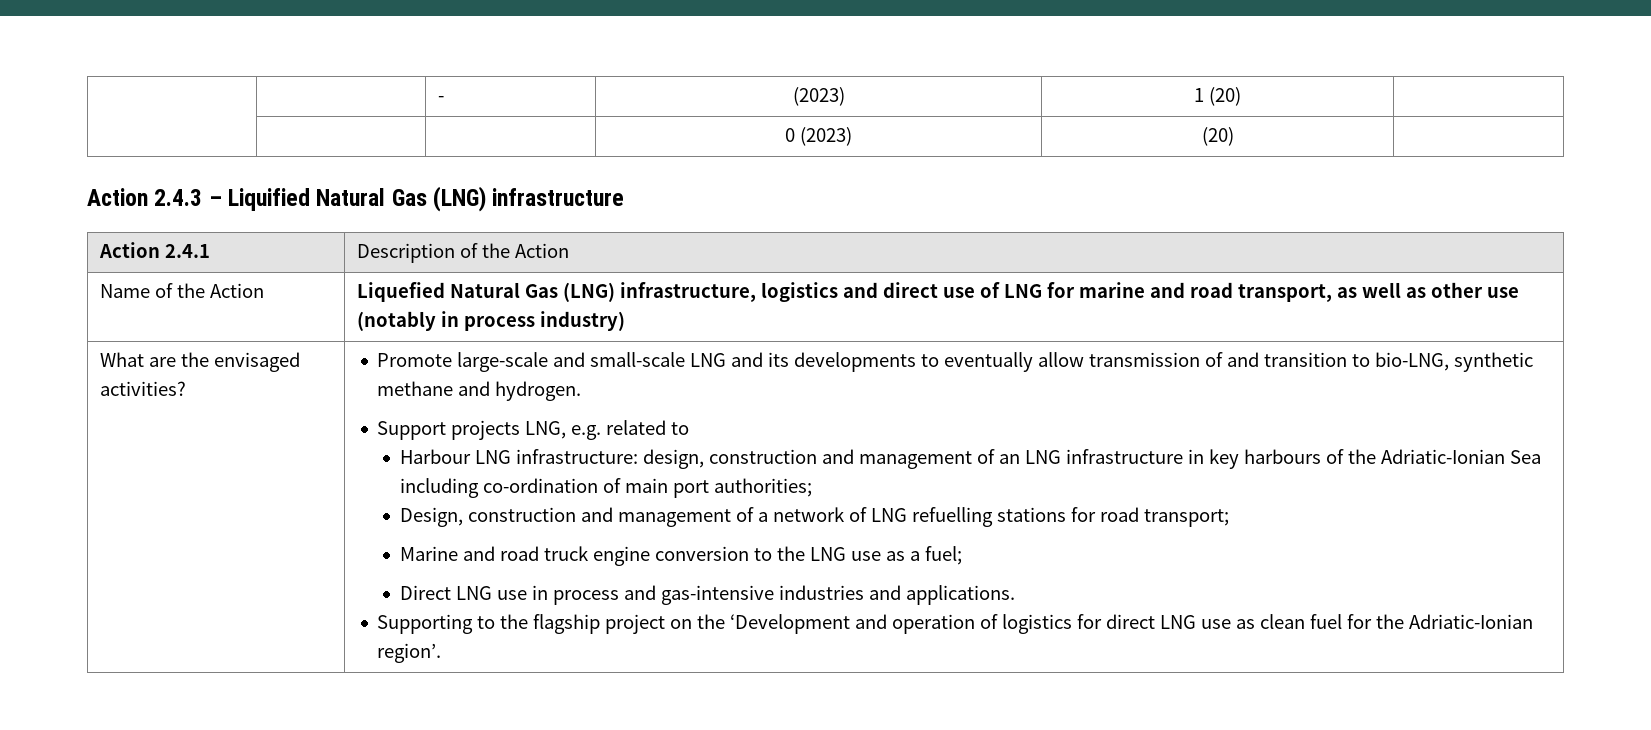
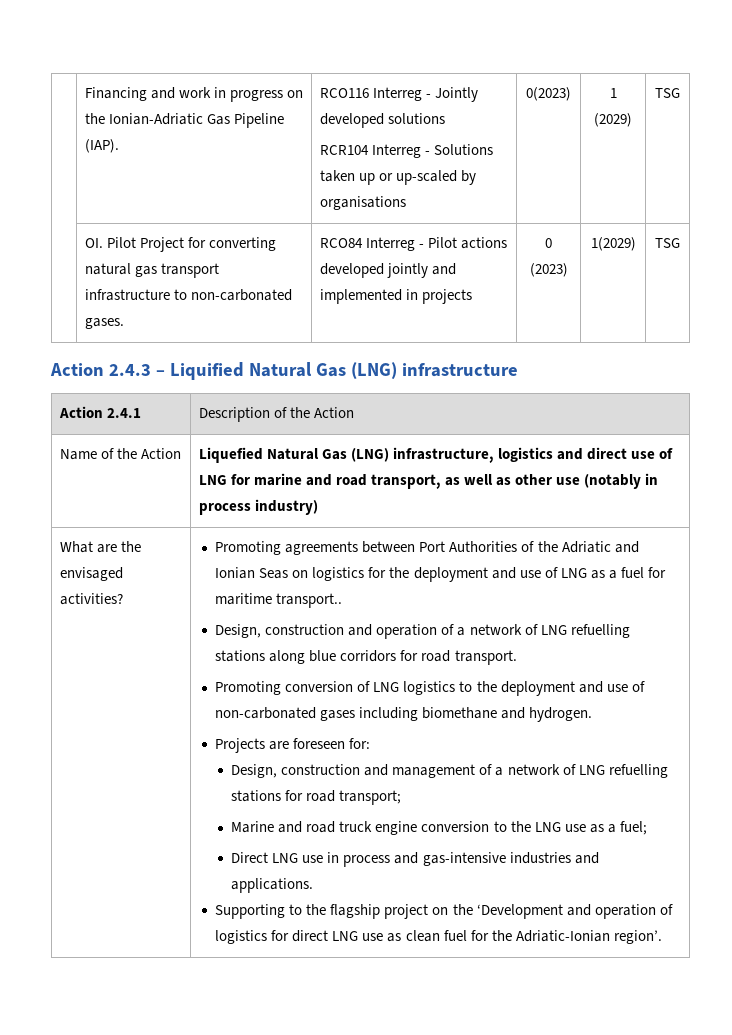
- | | - | (2023) | 1 (20) |
- | | | 0 (2023) | (20) |
+ | Financing and work in progress on the Ionian-Adriatic Gas Pipeline (IAP). | RCO116 Interreg - Jointly developed solutions
+ RCR104 Interreg - Solutions taken up or up-scaled by organisations | 0(2023) | 1 (2029) | TSG
+ | OI. Pilot Project for converting natural gas transport infrastructure to non-carbonated gases. | RCO84 Interreg - Pilot actions developed jointly and implemented in projects | 0 (2023) | 1(2029) | TSG
- Promote large-scale and small-scale LNG and its developments to eventually allow transmission of and transition to bio-LNG, synthetic methane and hydrogen.
- Support projects LNG, e.g. related to
- Harbour LNG infrastructure: design, construction and management of an LNG infrastructure in key harbours of the Adriatic-Ionian Sea including co-ordination of main port authorities;
+ Promoting agreements between Port Authorities of the Adriatic and Ionian Seas on logistics for the deployment and use of LNG as a fuel for maritime transport..
+ Design, construction and operation of a network of LNG refuelling stations along blue corridors for road transport.
+ Promoting conversion of LNG logistics to the deployment and use of non-carbonated gases including biomethane and hydrogen.
+ Projects are foreseen for:

